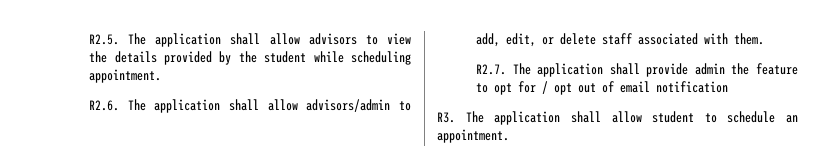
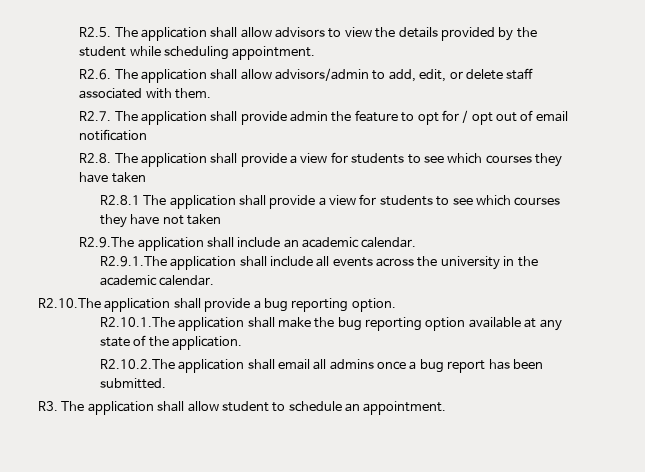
+ R2.8. The application shall provide a view for students to see which courses they have taken
+ R2.8.1 The application shall provide a view for students to see which courses they have not taken
+ R2.9.The application shall include an academic calendar.
+ R2.9.1.The application shall include all events across the university in the academic calendar.
+ R2.10.The application shall provide a bug reporting option.
+ R2.10.1.The application shall make the bug reporting option available at any state of the application.
+ R2.10.2.The application shall email all admins once a bug report has been submitted.

